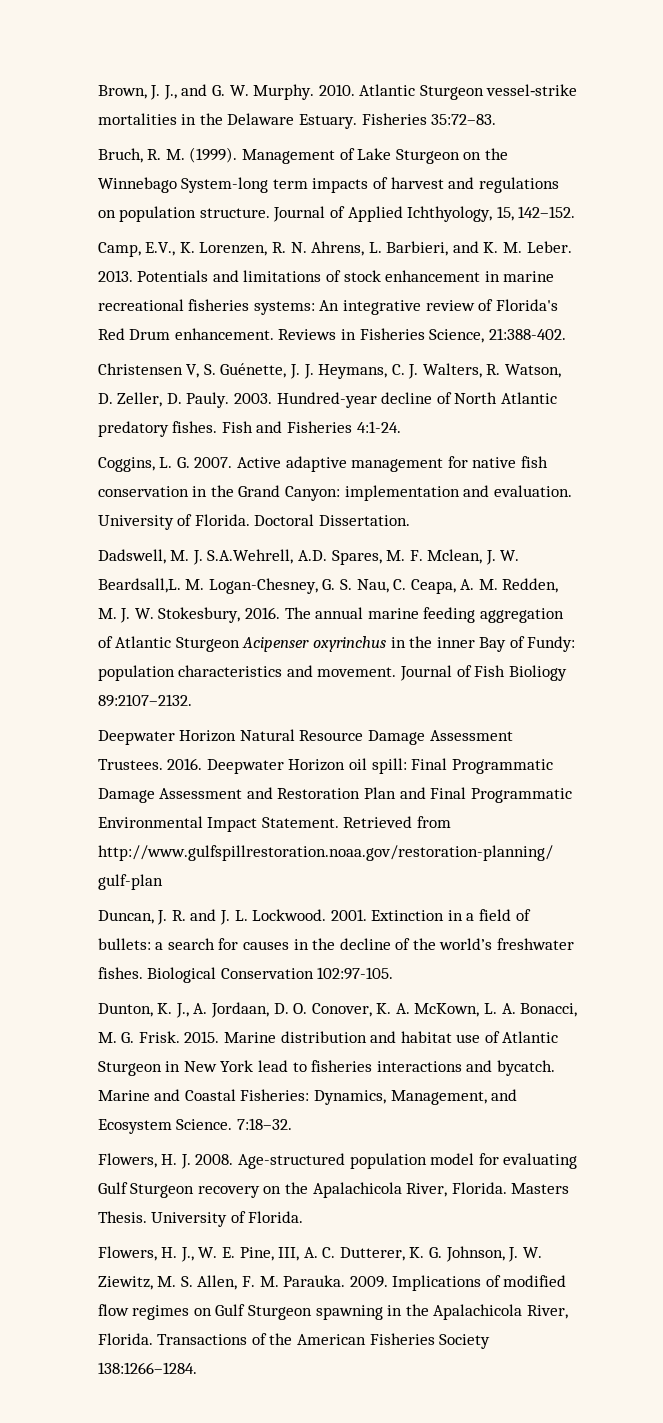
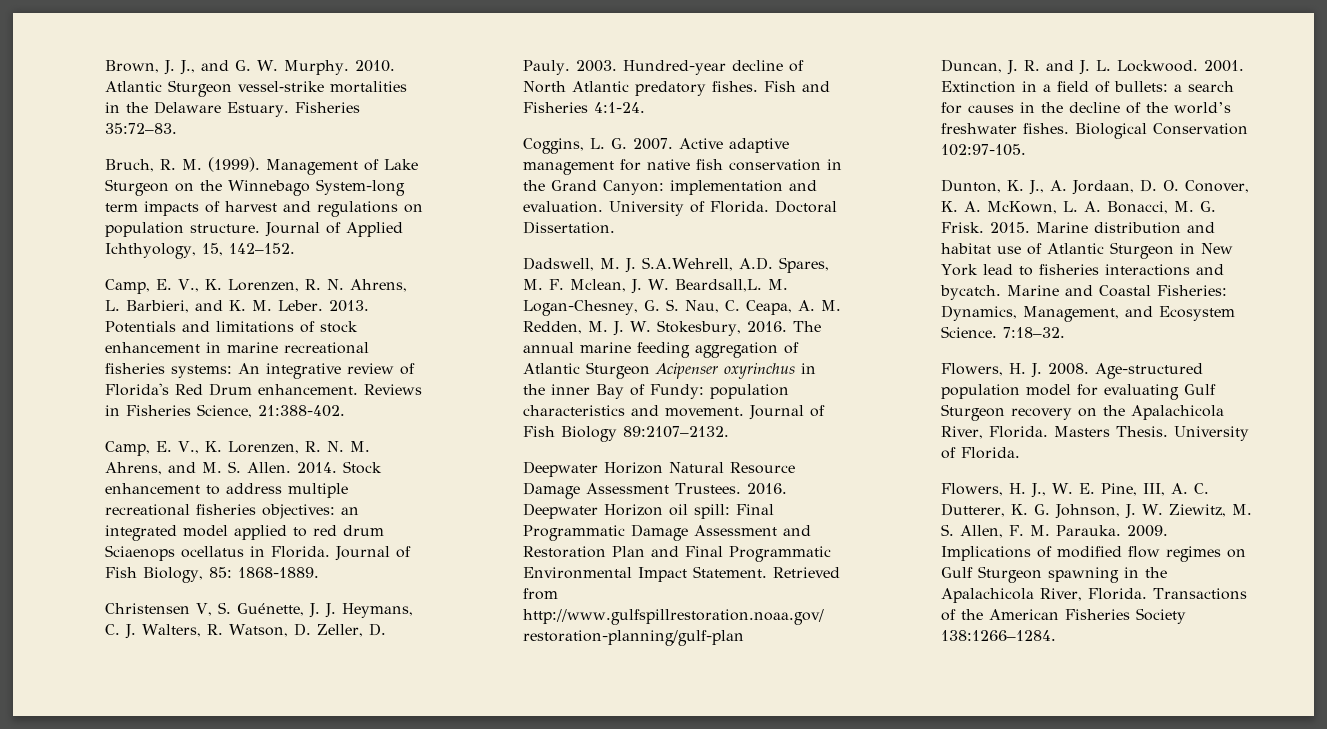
- Camp, E.V., K. Lorenzen, R. N. Ahrens, L. Barbieri, and K. M. Leber.
+ Camp, E. V., K. Lorenzen, R. N. Ahrens, L. Barbieri, and K. M. Leber.
+ Camp, E. V., K. Lorenzen, R. N. M. Ahrens, and M. S. Allen. 2014. Stock enhancement to address multiple recreational fisheries objectives: an integrated model applied to red drum Sciaenops ocellatus in Florida. Journal of Fish Biology, 85: 1868-1889.
- Journal of Fish Bioliogy 89:2107–2132.
+ Journal of Fish Biology 89:2107–2132.

